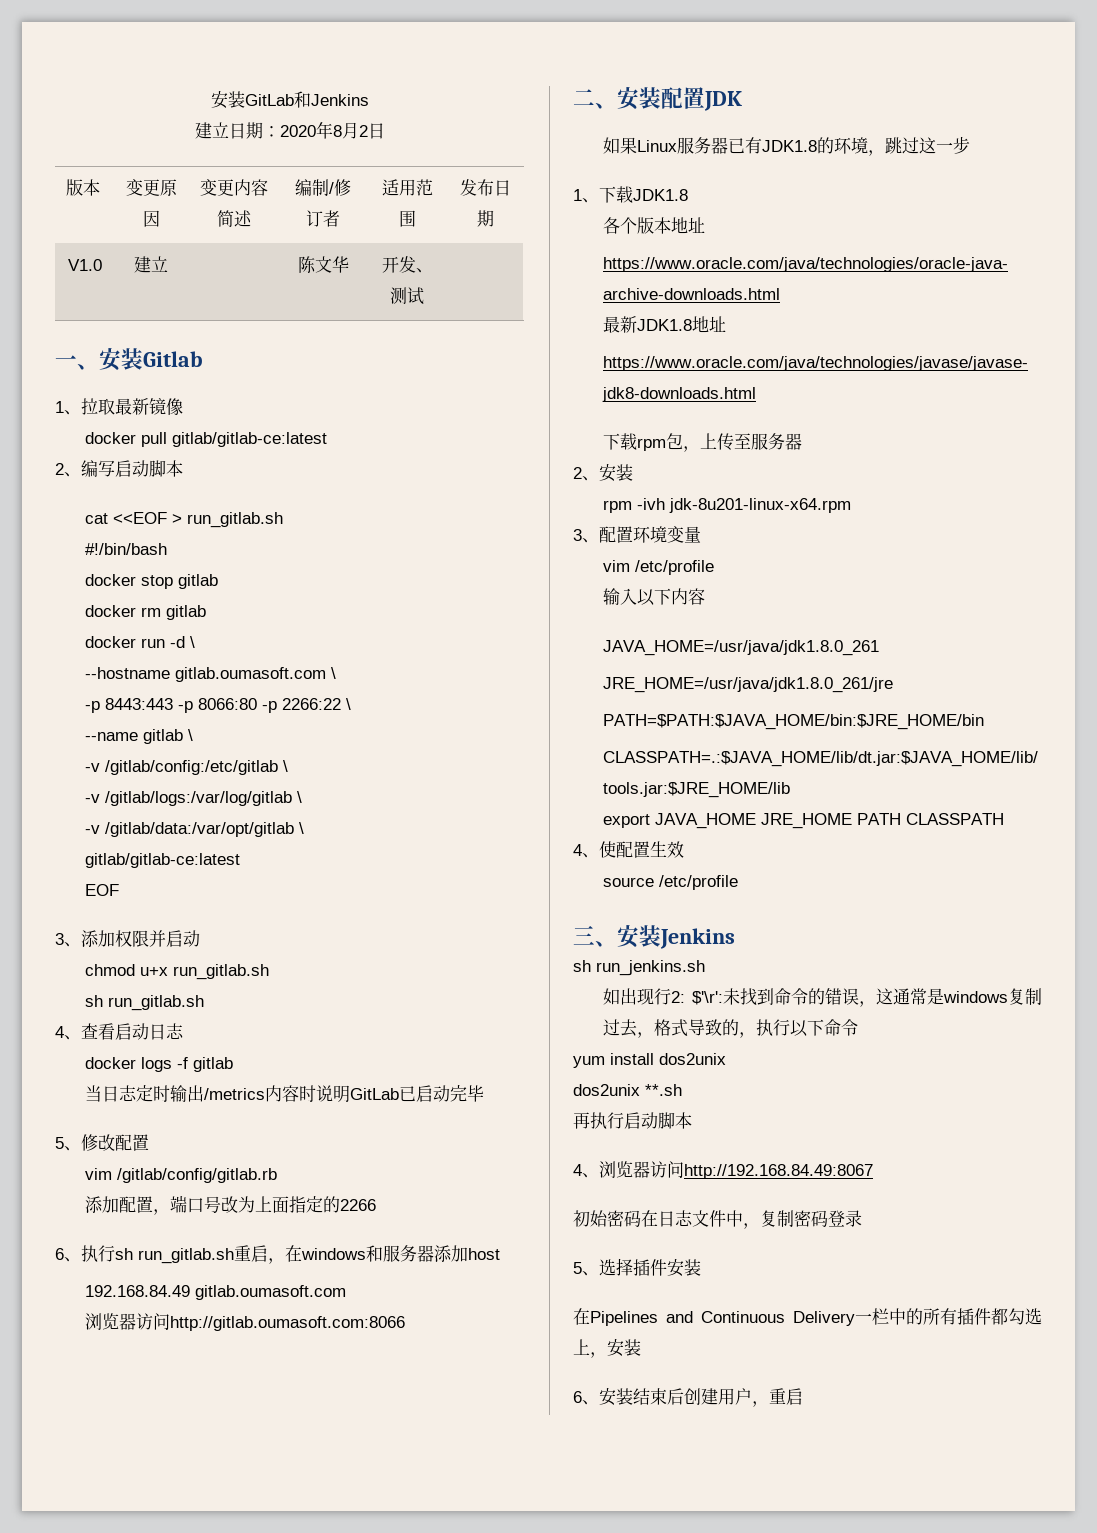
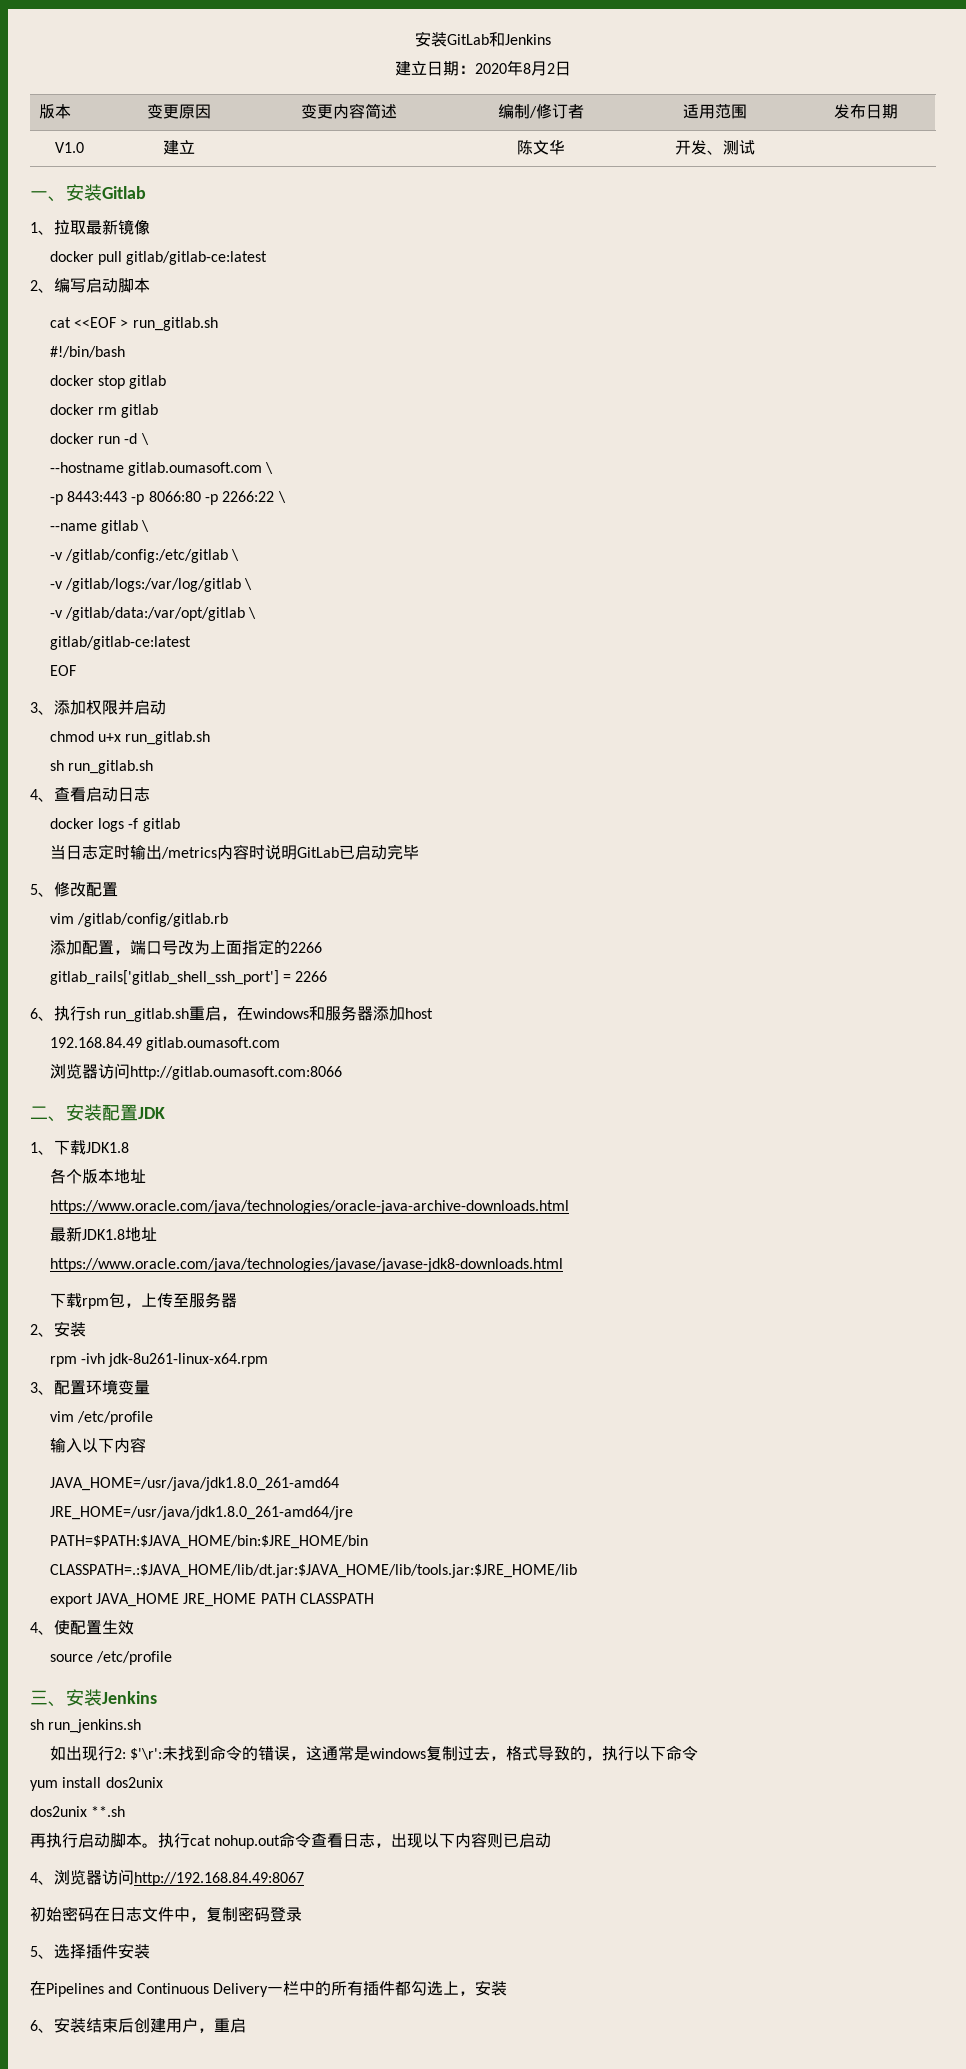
+ gitlab_rails['gitlab_shell_ssh_port'] = 2266
- 如果Linux服务器已有JDK1.8的环境，跳过这一步
- rpm -ivh jdk-8u201-linux-x64.rpm
+ rpm -ivh jdk-8u261-linux-x64.rpm
- JAVA_HOME=/usr/java/jdk1.8.0_261
- JRE_HOME=/usr/java/jdk1.8.0_261/jre
+ JAVA_HOME=/usr/java/jdk1.8.0_261-amd64
+ JRE_HOME=/usr/java/jdk1.8.0_261-amd64/jre
- 再执行启动脚本
+ 再执行启动脚本。执行cat nohup.out命令查看日志，出现以下内容则已启动

